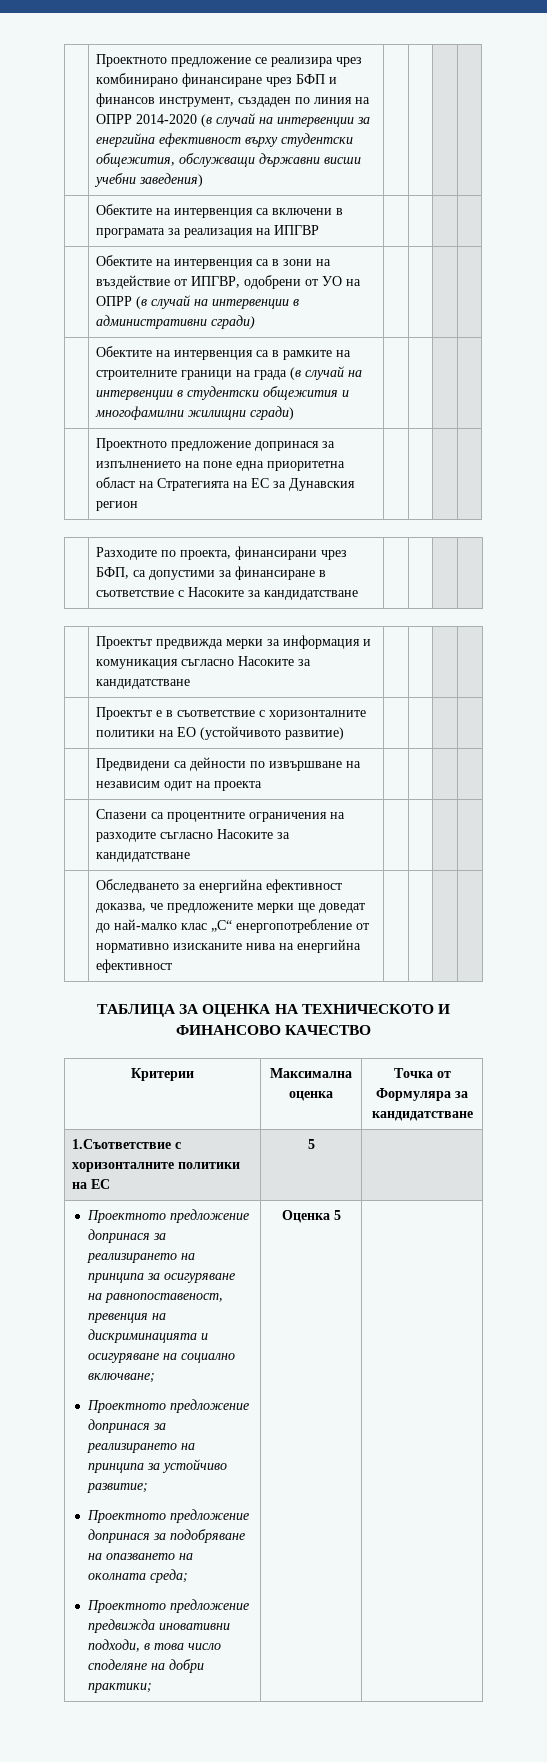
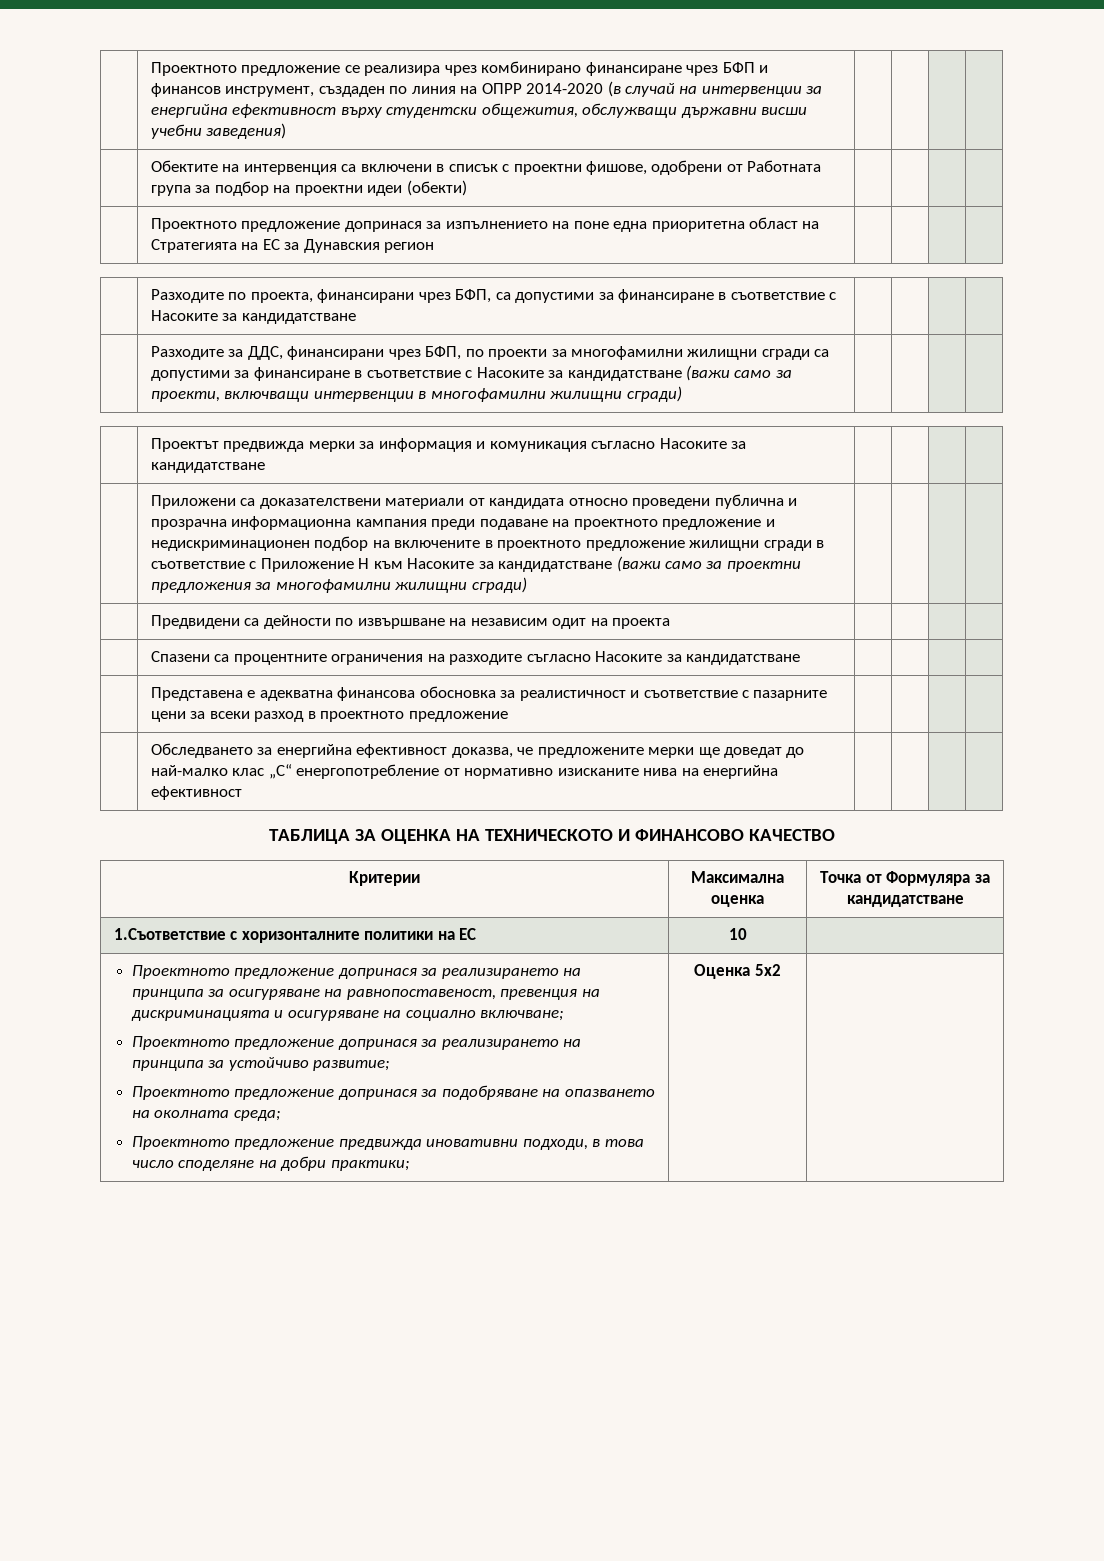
- | Обектите на интервенция са включени в програмата за реализация на ИПГВР | | | |
- | Обектите на интервенция са в зони на въздействие от ИПГВР, одобрени от УО на ОПРР (в случай на интервенции в административни сгради) | | | |
- | Обектите на интервенция са в рамките на строителните граници на града (в случай на интервенции в студентски общежития и многофамилни жилищни сгради) | | | |
+ | Обектите на интервенция са включени в списък с проектни фишове, одобрени от Работната група за подбор на проектни идеи (обекти) | | | |
+ | Разходите за ДДС, финансирани чрез БФП, по проекти за многофамилни жилищни сгради са допустими за финансиране в съответствие с Насоките за кандидатстване (важи само за проекти, включващи интервенции в многофамилни жилищни сгради) | | | |
- Проектът е в съответствие с хоризонталните политики на ЕО (устойчивото развитие)
+ Приложени са доказателствени материали от кандидата относно проведени публична и прозрачна информационна кампания преди подаване на проектното предложение и недискриминационен подбор на включените в проектното предложение жилищни сгради в съответствие с Приложение Н към Насоките за кандидатстване (важи само за проектни предложения за многофамилни жилищни сгради)
+ | Представена е адекватна финансова обосновка за реалистичност и съответствие с пазарните цени за всеки разход в проектното предложение | | | |
- 1.Съответствие с хоризонталните политики на ЕС | 5 |
+ 1.Съответствие с хоризонталните политики на ЕС | 10 |
- Оценка 5
+ Оценка 5x2

